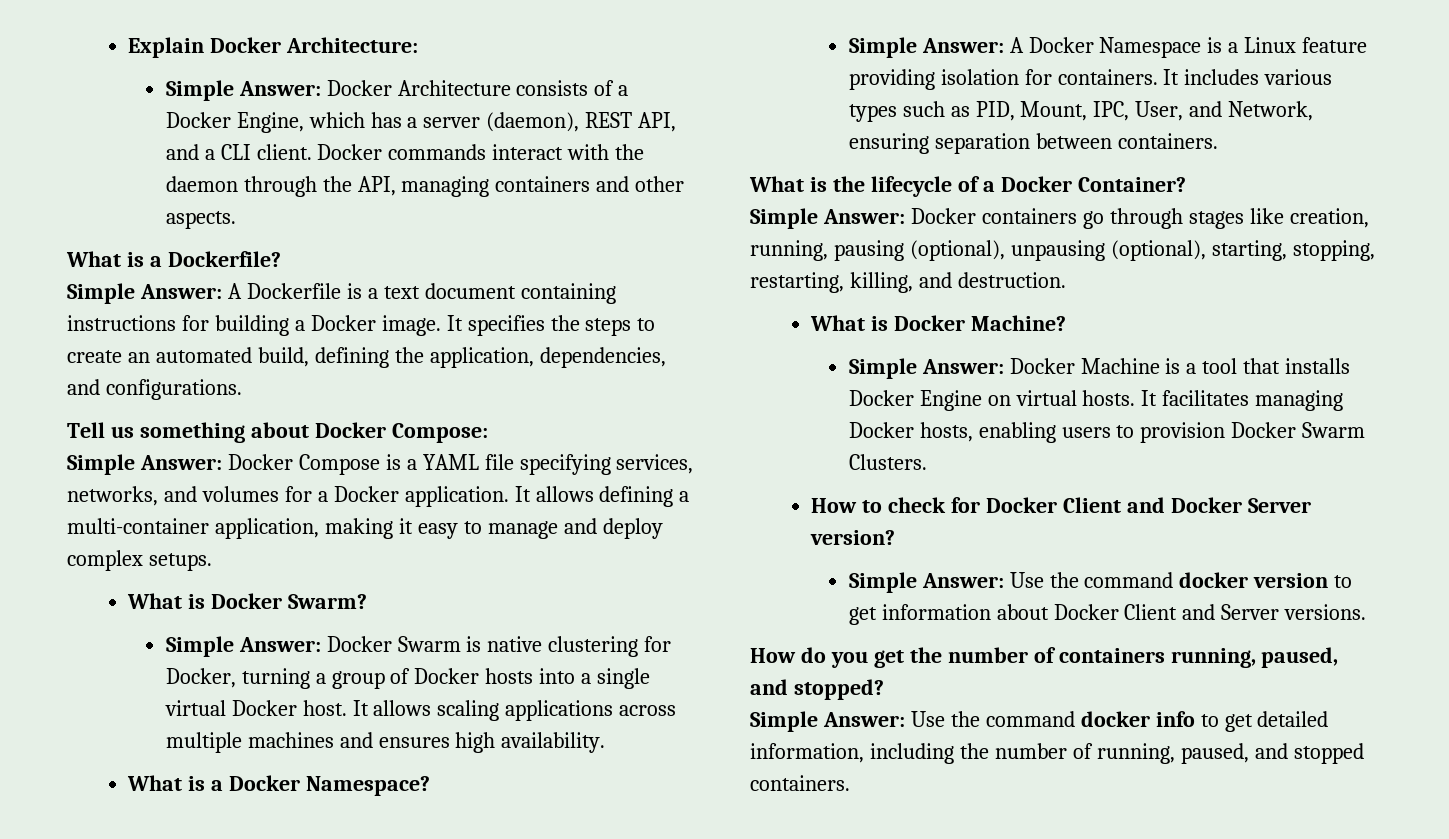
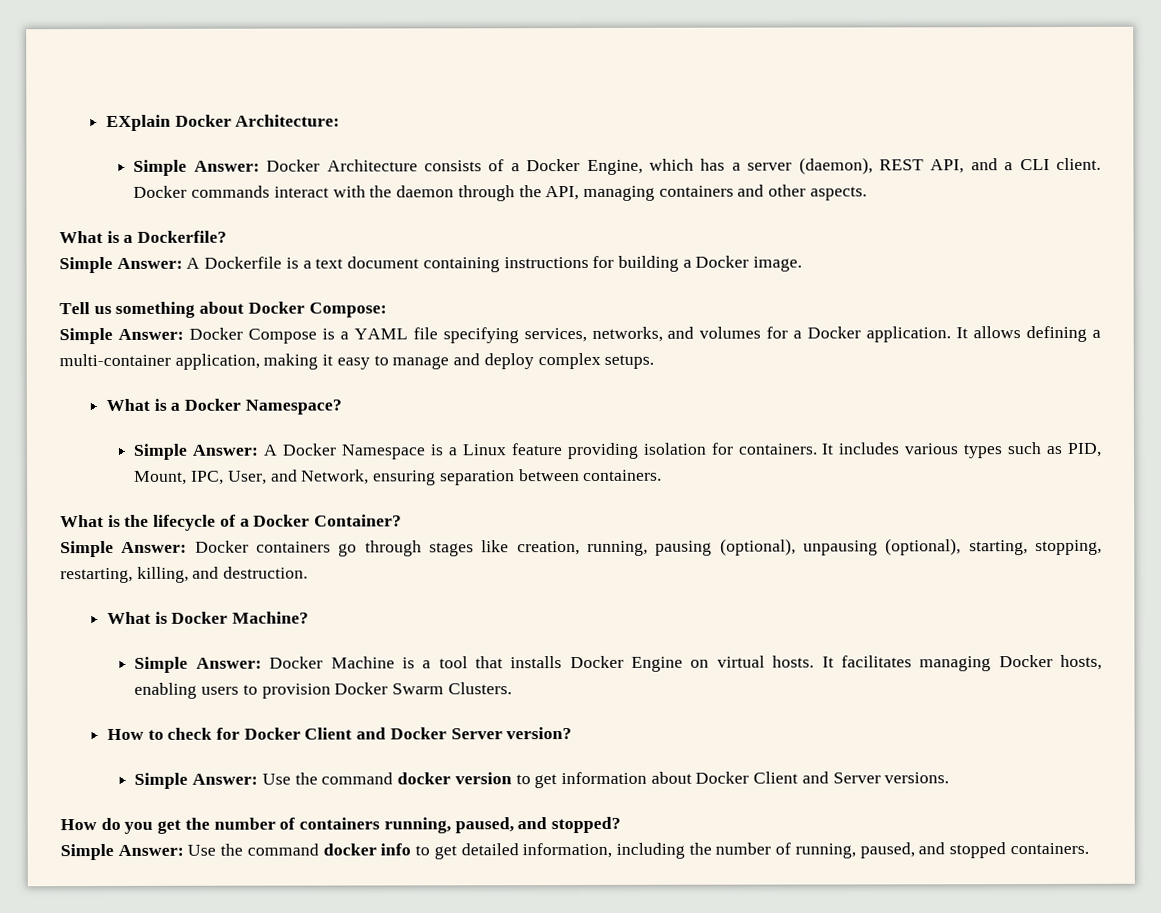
- Explain Docker Architecture:
+ EXplain Docker Architecture:
- It specifies the steps to create an automated build, defining the application, dependencies, and configurations.
- What is Docker Swarm?
- Simple Answer: Docker Swarm is native clustering for Docker, turning a group of Docker hosts into a single virtual Docker host. It allows scaling applications across multiple machines and ensures high availability.

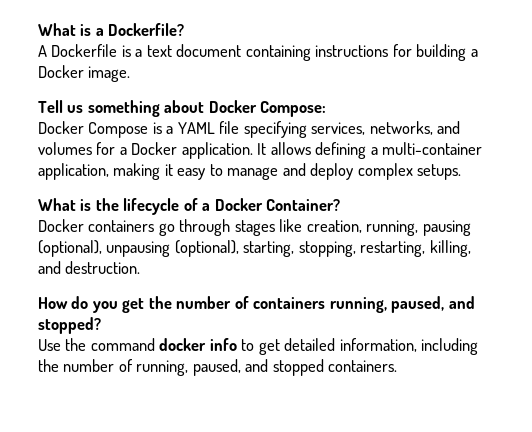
- EXplain Docker Architecture:
- Simple Answer: Docker Architecture consists of a Docker Engine, which has a server (daemon), REST API, and a CLI client. Docker commands interact with the daemon through the API, managing containers and other aspects.
- Simple Answer: A Dockerfile is a text document containing instructions for building a Docker image.
+ A Dockerfile is a text document containing instructions for building a Docker image.
- Simple Answer: Docker Compose is a YAML file specifying services, networks, and volumes for a Docker application.
+ Docker Compose is a YAML file specifying services, networks, and volumes for a Docker application.
- What is a Docker Namespace?
- Simple Answer: A Docker Namespace is a Linux feature providing isolation for containers. It includes various types such as PID, Mount, IPC, User, and Network, ensuring separation between containers.
- Simple Answer: Docker containers go through stages like creation, running, pausing (optional), unpausing (optional), starting, stopping, restarting, killing, and destruction.
+ Docker containers go through stages like creation, running, pausing (optional), unpausing (optional), starting, stopping, restarting, killing, and destruction.
- What is Docker Machine?
- Simple Answer: Docker Machine is a tool that installs Docker Engine on virtual hosts. It facilitates managing Docker hosts, enabling users to provision Docker Swarm Clusters.
- How to check for Docker Client and Docker Server version?
- Simple Answer: Use the command docker version to get information about Docker Client and Server versions.
- Simple Answer: Use the command docker info to get detailed information, including the number of running, paused, and stopped containers.
+ Use the command docker info to get detailed information, including the number of running, paused, and stopped containers.

